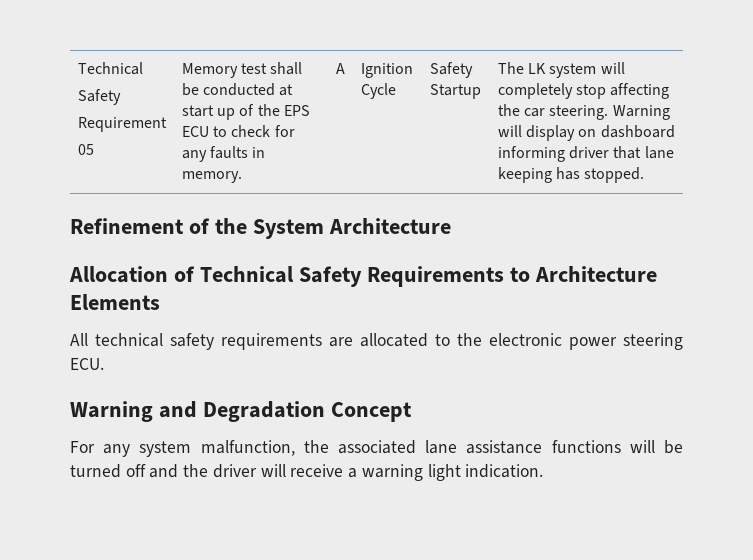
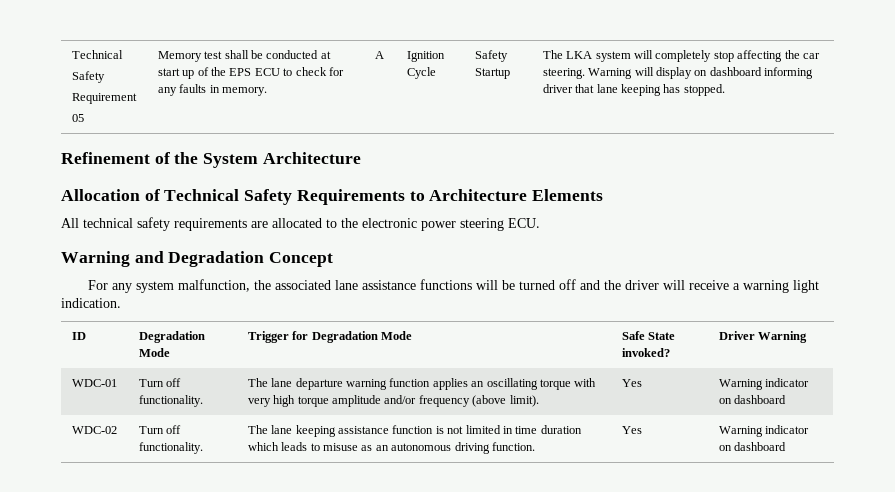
- The LK system will completely stop affecting the car steering.
+ The LKA system will completely stop affecting the car steering.
+ ID | Degradation Mode | Trigger for Degradation Mode | Safe State invoked? | Driver Warning
+ WDC-01 | Turn off functionality. | The lane departure warning function applies an oscillating torque with very high torque amplitude and/or frequency (above limit). | Yes | Warning indicator on dashboard
+ WDC-02 | Turn off functionality. | The lane keeping assistance function is not limited in time duration which leads to misuse as an autonomous driving function. | Yes | Warning indicator on dashboard

